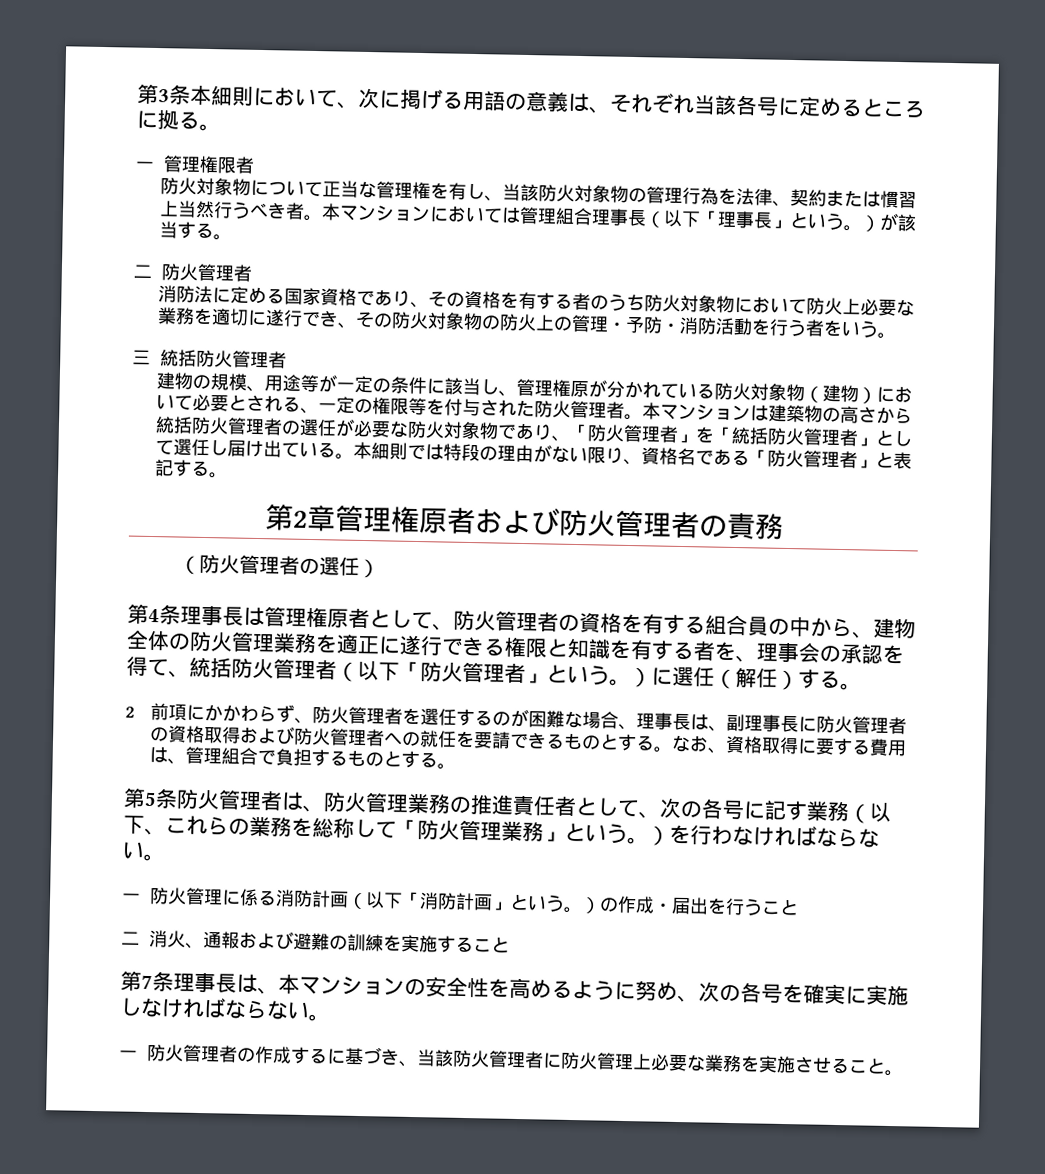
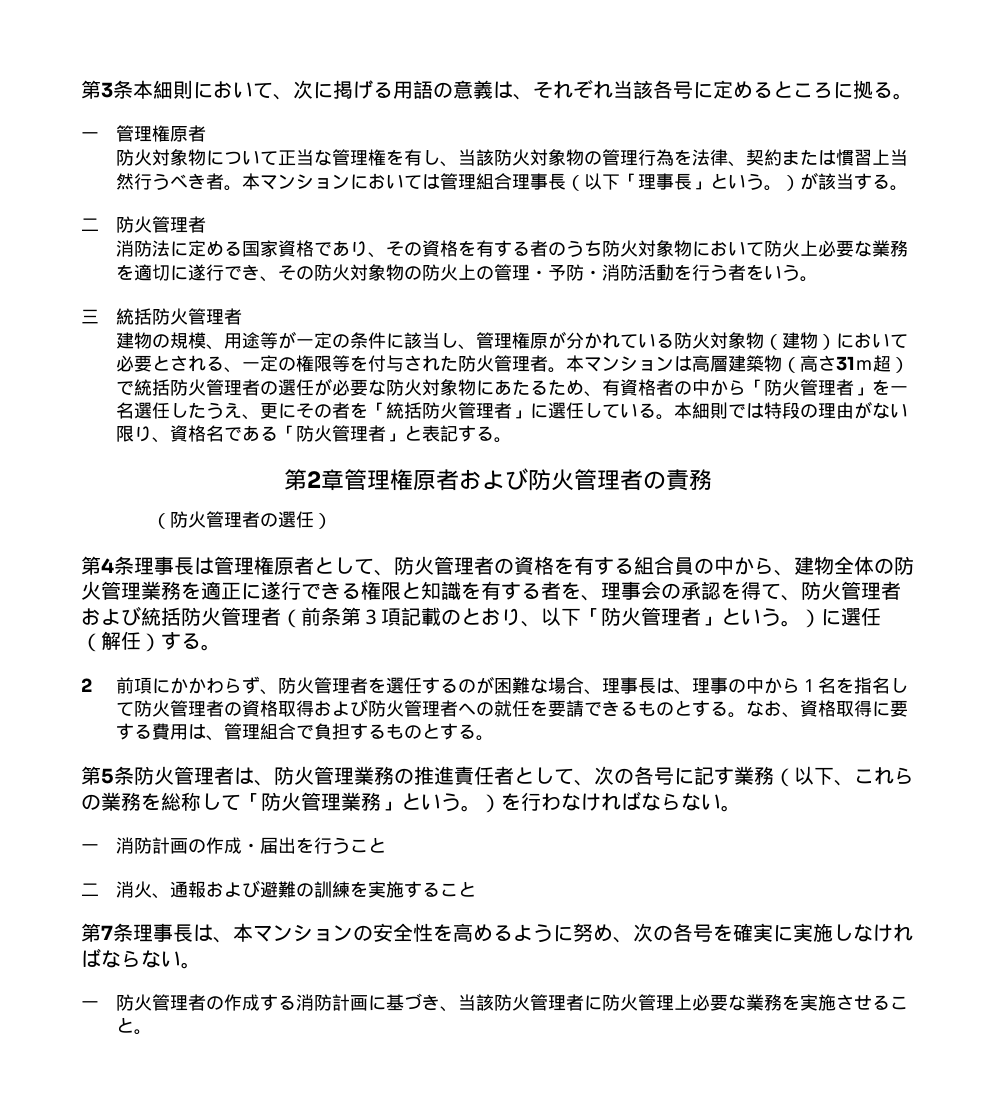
- 一管理権限者
+ 一管理権原者
- 本マンションは建築物の高さから統括防火管理者の選任が必要な防火対象物であり、「防火管理者」を「統括防火管理者」として選任し届け出ている。
+ 本マンションは高層建築物（高さ31ｍ超）で統括防火管理者の選任が必要な防火対象物にあたるため、有資格者の中から「防火管理者」を一名選任したうえ、更にその者を「統括防火管理者」に選任している。
- 第4条理事長は管理権原者として、防火管理者の資格を有する組合員の中から、建物全体の防火管理業務を適正に遂行できる権限と知識を有する者を、理事会の承認を得て、統括防火管理者（以下「防火管理者」という。）に選任（解任）する。
+ 第4条理事長は管理権原者として、防火管理者の資格を有する組合員の中から、建物全体の防火管理業務を適正に遂行できる権限と知識を有する者を、理事会の承認を得て、防火管理者および統括防火管理者（前条第３項記載のとおり、以下「防火管理者」という。）に選任（解任）する。
- 2前項にかかわらず、防火管理者を選任するのが困難な場合、理事長は、副理事長に防火管理者の資格取得および防火管理者への就任を要請できるものとする。
+ 2前項にかかわらず、防火管理者を選任するのが困難な場合、理事長は、理事の中から１名を指名して防火管理者の資格取得および防火管理者への就任を要請できるものとする。
- 一防火管理に係る消防計画（以下「消防計画」という。）の作成・届出を行うこと
+ 一消防計画の作成・届出を行うこと
- 一防火管理者の作成するに基づき、当該防火管理者に防火管理上必要な業務を実施させること。
+ 一防火管理者の作成する消防計画に基づき、当該防火管理者に防火管理上必要な業務を実施させること。

